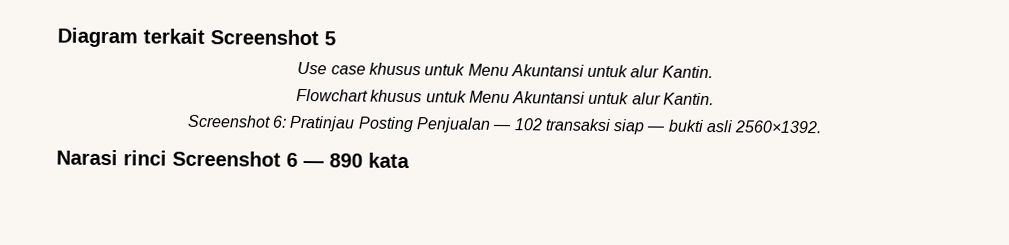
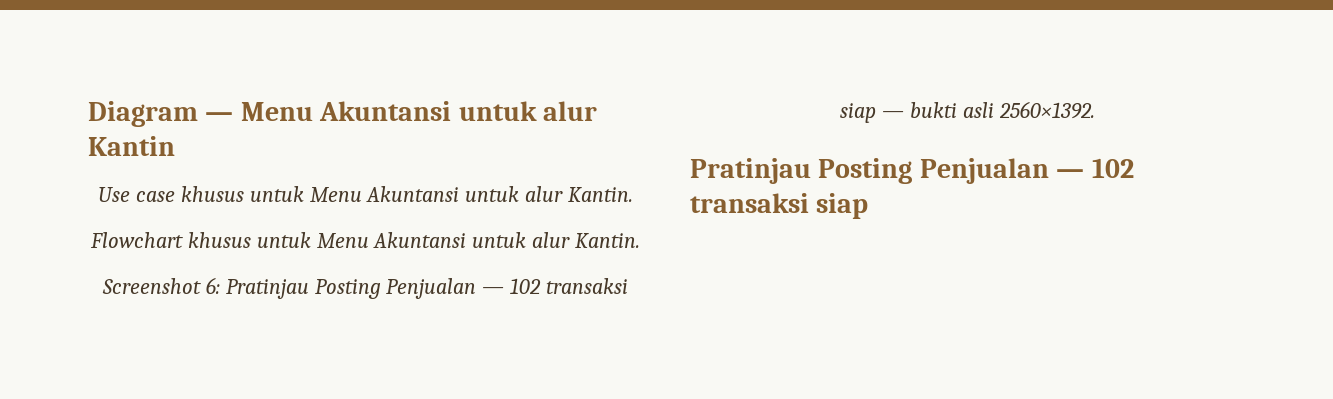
- Diagram terkait Screenshot 5
+ Diagram — Menu Akuntansi untuk alur Kantin
  Screenshot 6: Pratinjau Posting Penjualan — 102 transaksi siap — bukti asli 2560×1392.
- Narasi rinci Screenshot 6 — 890 kata
+ Pratinjau Posting Penjualan — 102 transaksi siap

